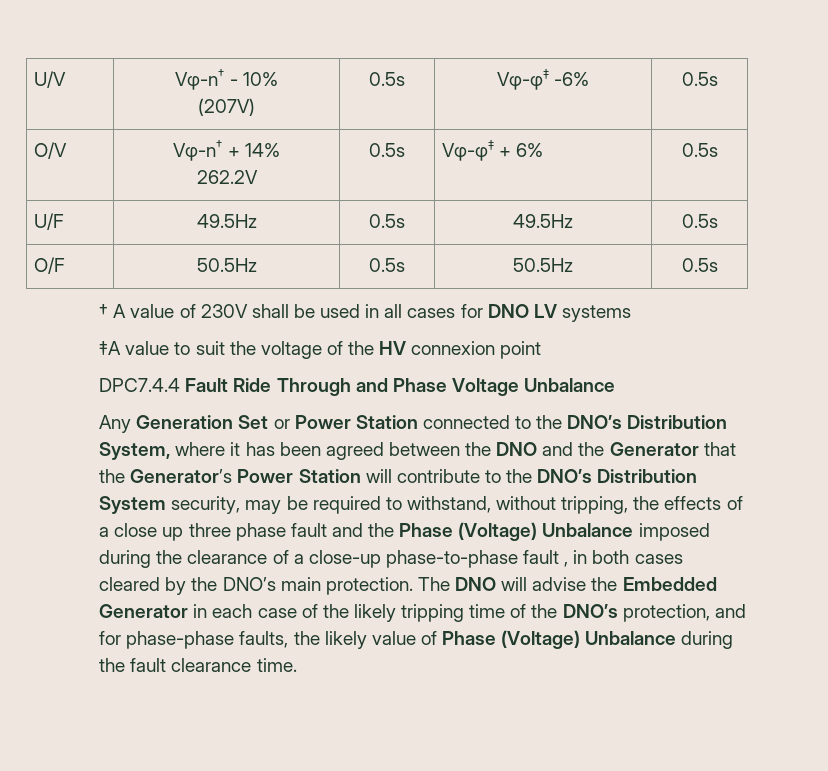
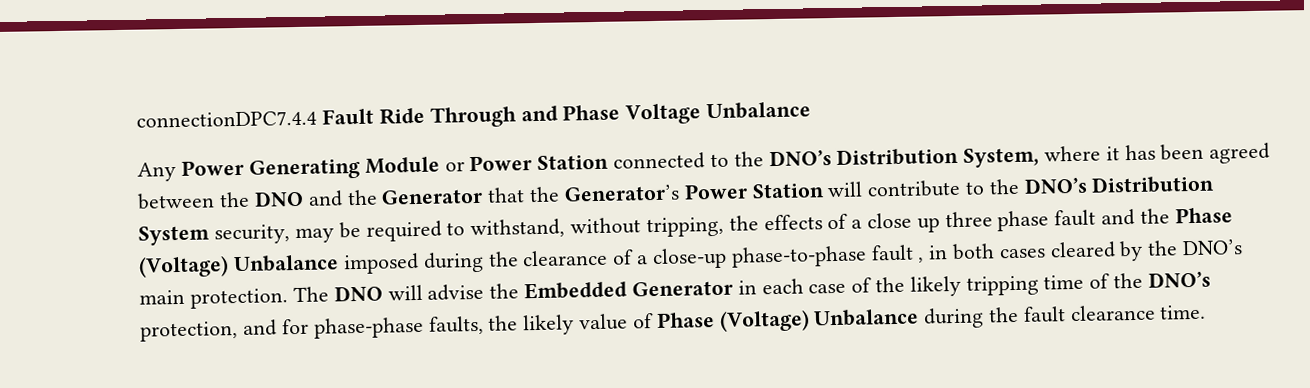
- U/V | Vφ-n† - 10%
- (207V) | 0.5s | Vφ-φ‡ -6% | 0.5s
- O/V | Vφ-n† + 14%
- 262.2V | 0.5s | Vφ-φ‡ + 6% | 0.5s
- U/F | 49.5Hz | 0.5s | 49.5Hz | 0.5s
- O/F | 50.5Hz | 0.5s | 50.5Hz | 0.5s
- † A value of 230V shall be used in all cases for DNO LV systems
- ‡A value to suit the voltage of the HV connexion point
- DPC7.4.4 Fault Ride Through and Phase Voltage Unbalance
+ connectionDPC7.4.4 Fault Ride Through and Phase Voltage Unbalance
- Any Generation Set or Power Station connected to the DNO’s Distribution System, where it has been agreed between the DNO and the Generator that the Generator’s Power Station will contribute to the DNO’s Distribution System security, may be required to withstand, without tripping, the effects of a close up three phase fault and the Phase (Voltage) Unbalance imposed during the clearance of a close-up phase-to-phase fault , in both cases cleared by the DNO’s main protection.
+ Any Power Generating Module or Power Station connected to the DNO’s Distribution System, where it has been agreed between the DNO and the Generator that the Generator’s Power Station will contribute to the DNO’s Distribution System security, may be required to withstand, without tripping, the effects of a close up three phase fault and the Phase (Voltage) Unbalance imposed during the clearance of a close-up phase-to-phase fault , in both cases cleared by the DNO’s main protection.

